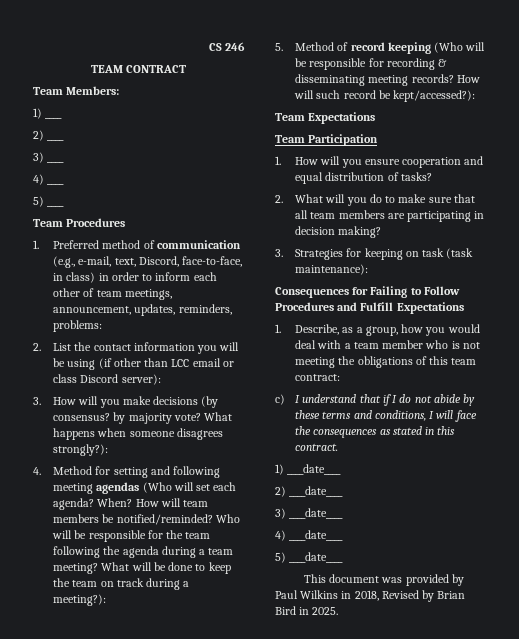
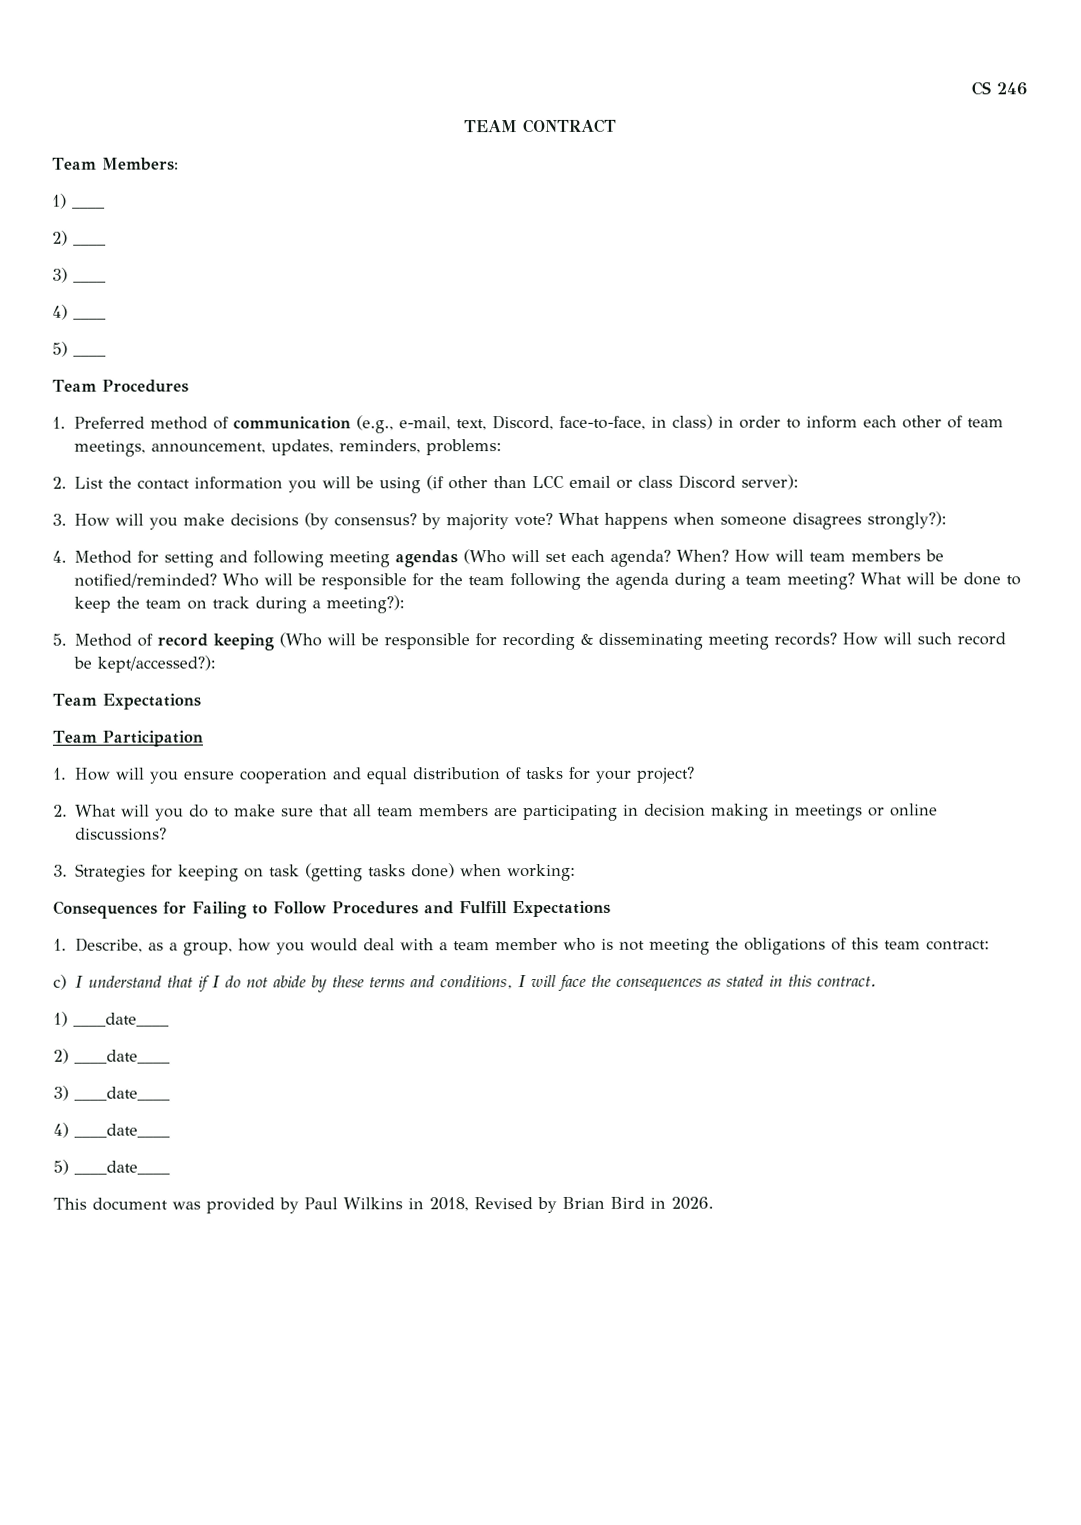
- 1. How will you ensure cooperation and equal distribution of tasks?
+ 1. How will you ensure cooperation and equal distribution of tasks for your project?
- 2. What will you do to make sure that all team members are participating in decision making?
+ 2. What will you do to make sure that all team members are participating in decision making in meetings or online discussions?
- 3. Strategies for keeping on task (task maintenance):
+ 3. Strategies for keeping on task (getting tasks done) when working:
- This document was provided by Paul Wilkins in 2018, Revised by Brian Bird in 2025.
+ This document was provided by Paul Wilkins in 2018, Revised by Brian Bird in 2026.

